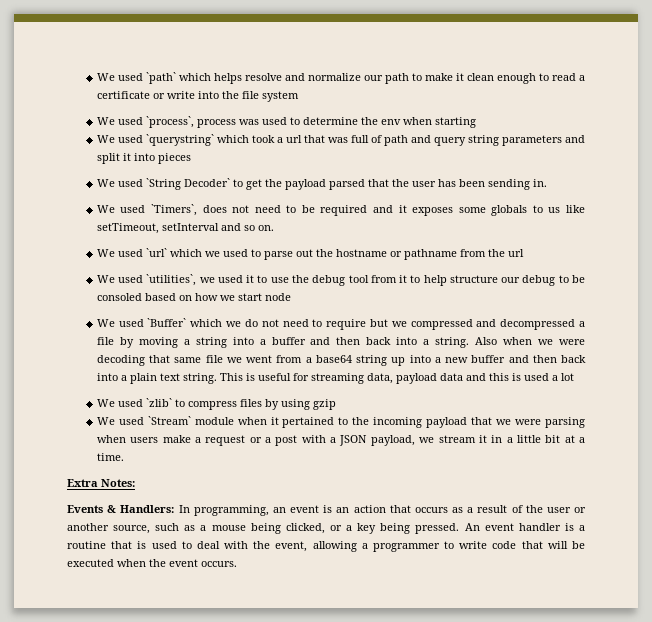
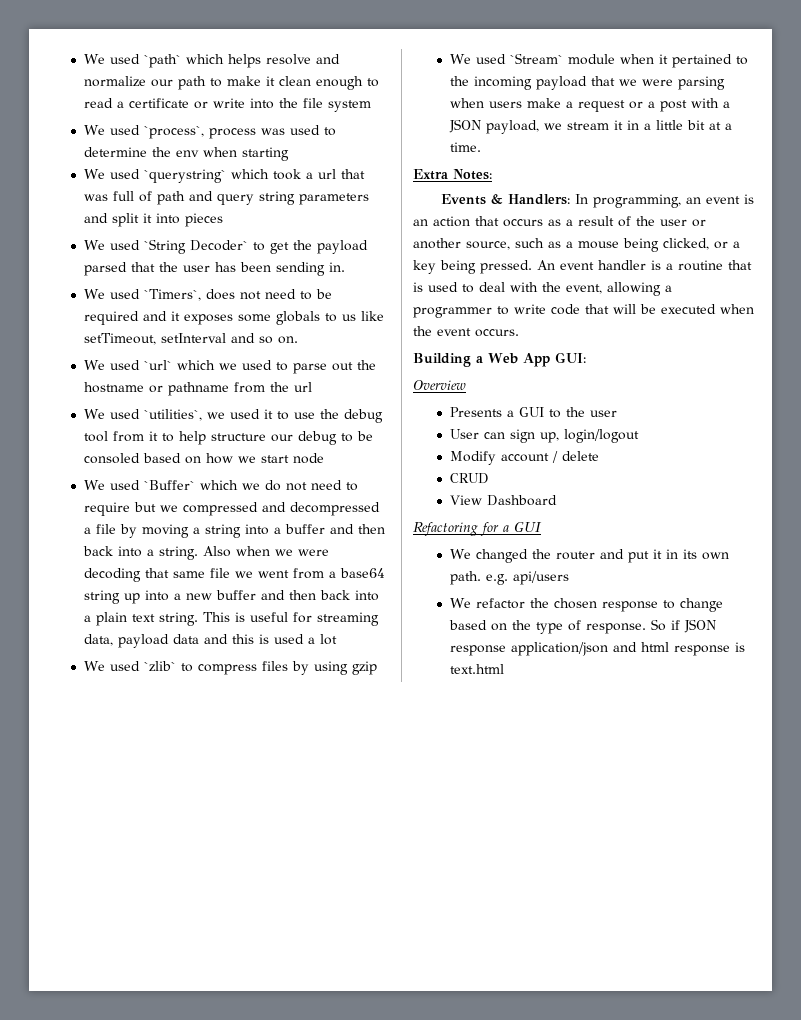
+ Building a Web App GUI:
+ Overview
+ Presents a GUI to the user
+ User can sign up, login/logout
+ Modify account / delete
+ CRUD
+ View Dashboard
+ Refactoring for a GUI
+ We changed the router and put it in its own path. e.g. api/users
+ We refactor the chosen response to change based on the type of response. So if JSON response application/json and html response is text.html

